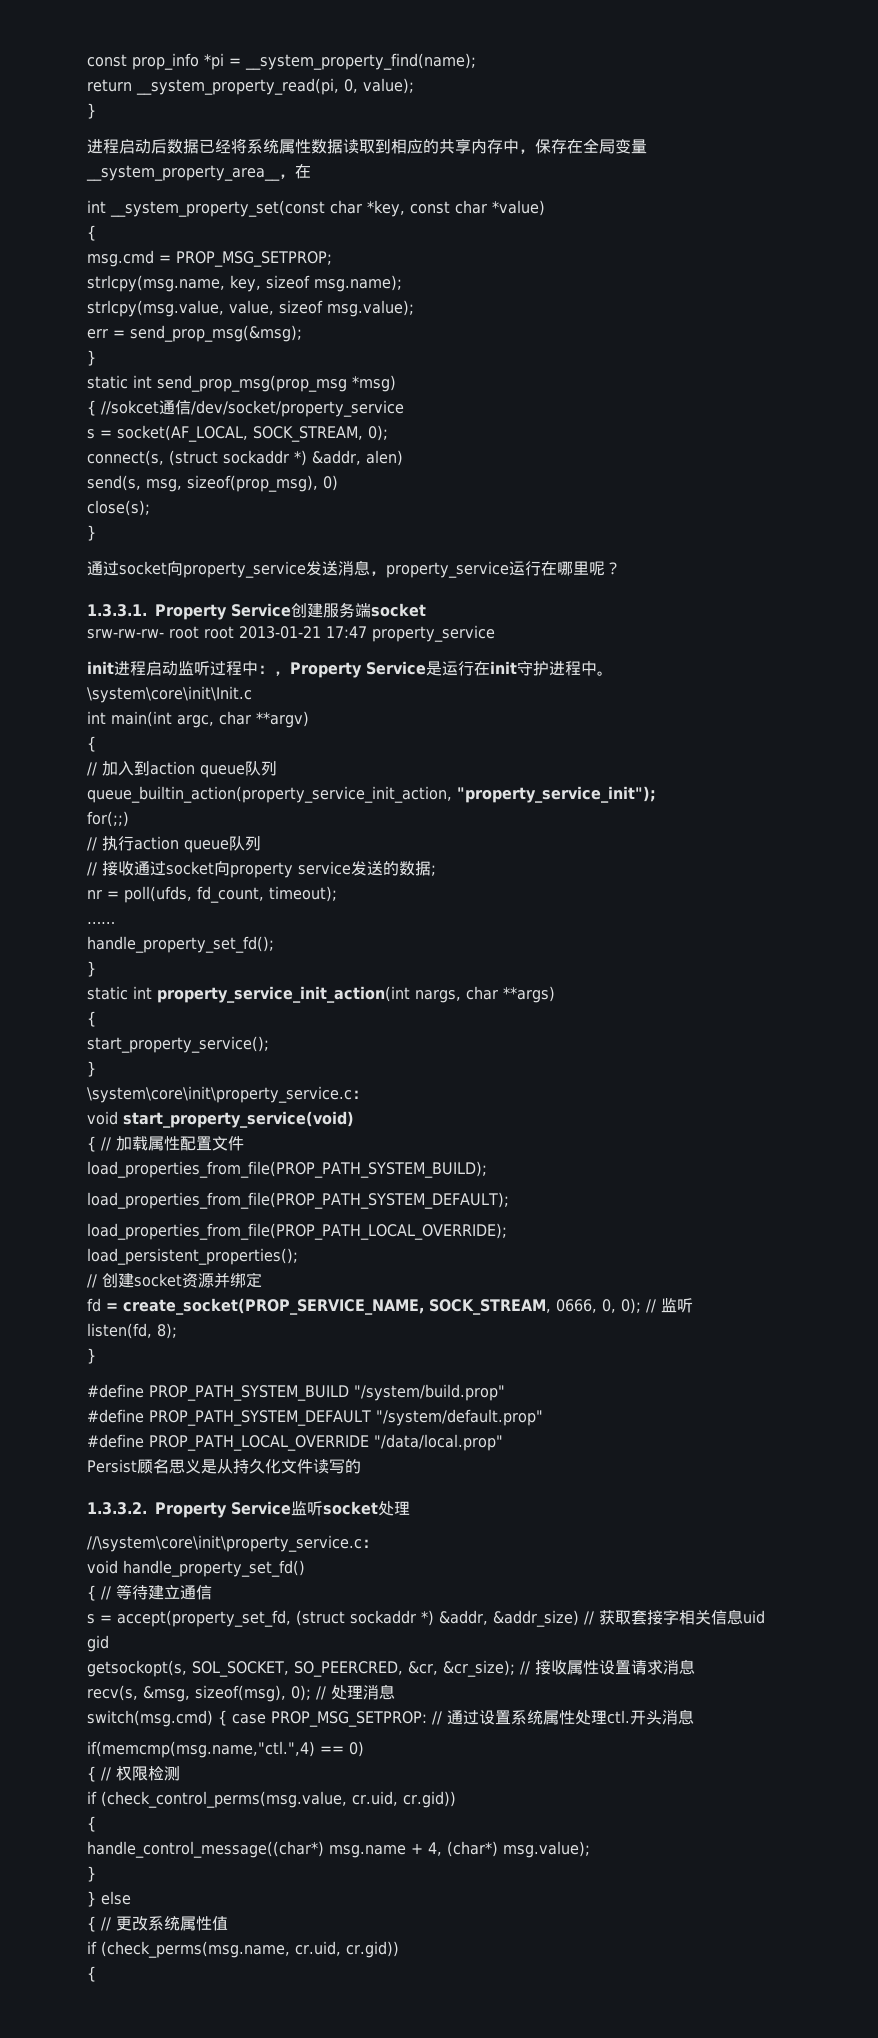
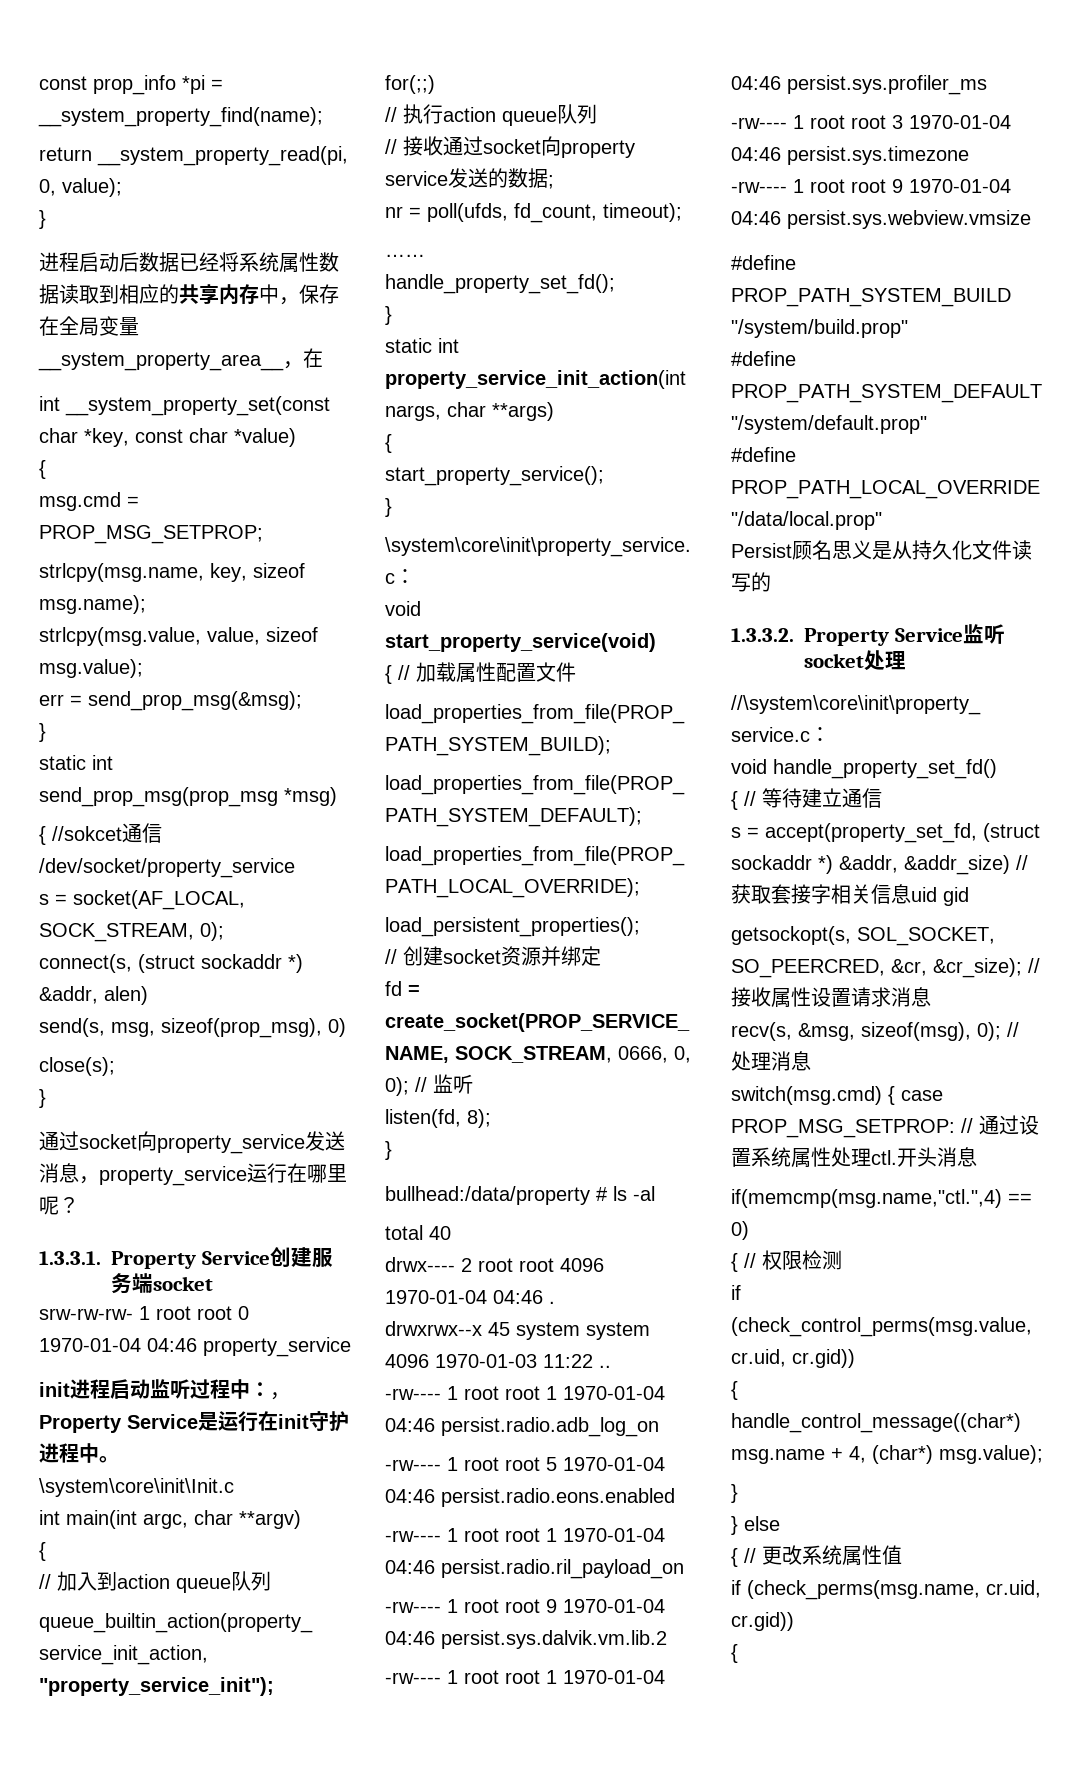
- srw-rw-rw- root root 2013-01-21 17:47 property_service
+ srw-rw-rw- 1 root root 0 1970-01-04 04:46 property_service
+ bullhead:/data/property # ls -al
+ total 40
+ drwx---- 2 root root 4096 1970-01-04 04:46 .
+ drwxrwx--x 45 system system 4096 1970-01-03 11:22 ..
+ -rw---- 1 root root 1 1970-01-04 04:46 persist.radio.adb_log_on
+ -rw---- 1 root root 5 1970-01-04 04:46 persist.radio.eons.enabled
+ -rw---- 1 root root 1 1970-01-04 04:46 persist.radio.ril_payload_on
+ -rw---- 1 root root 9 1970-01-04 04:46 persist.sys.dalvik.vm.lib.2
+ -rw---- 1 root root 1 1970-01-04 04:46 persist.sys.profiler_ms
+ -rw---- 1 root root 3 1970-01-04 04:46 persist.sys.timezone
+ -rw---- 1 root root 9 1970-01-04 04:46 persist.sys.webview.vmsize

